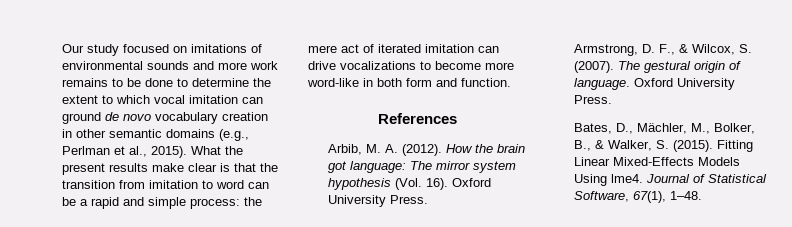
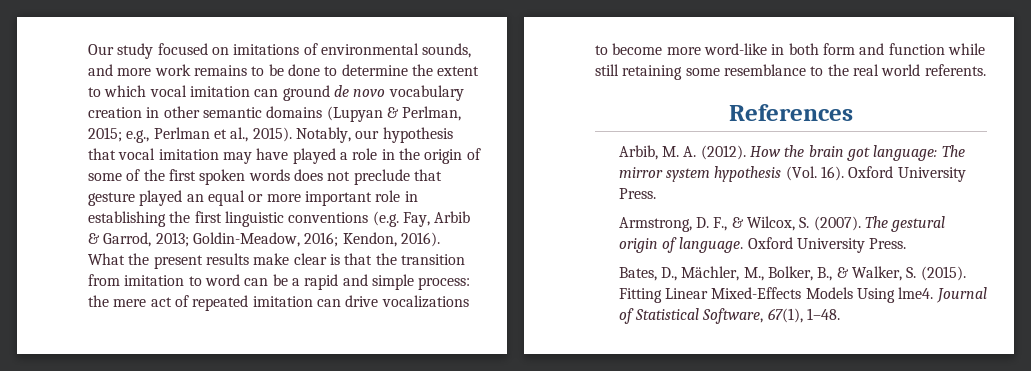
- Our study focused on imitations of environmental sounds and more work remains to be done to determine the extent to which vocal imitation can ground de novo vocabulary creation in other semantic domains (e.g., Perlman et al., 2015).
+ Our study focused on imitations of environmental sounds, and more work remains to be done to determine the extent to which vocal imitation can ground de novo vocabulary creation in other semantic domains (Lupyan & Perlman, 2015; e.g., Perlman et al., 2015). Notably, our hypothesis that vocal imitation may have played a role in the origin of some of the first spoken words does not preclude that gesture played an equal or more important role in establishing the first linguistic conventions (e.g. Fay, Arbib & Garrod, 2013; Goldin-Meadow, 2016; Kendon, 2016).
- What the present results make clear is that the transition from imitation to word can be a rapid and simple process: the mere act of iterated imitation can drive vocalizations to become more word-like in both form and function.
+ What the present results make clear is that the transition from imitation to word can be a rapid and simple process: the mere act of repeated imitation can drive vocalizations to become more word-like in both form and function while still retaining some resemblance to the real world referents.

